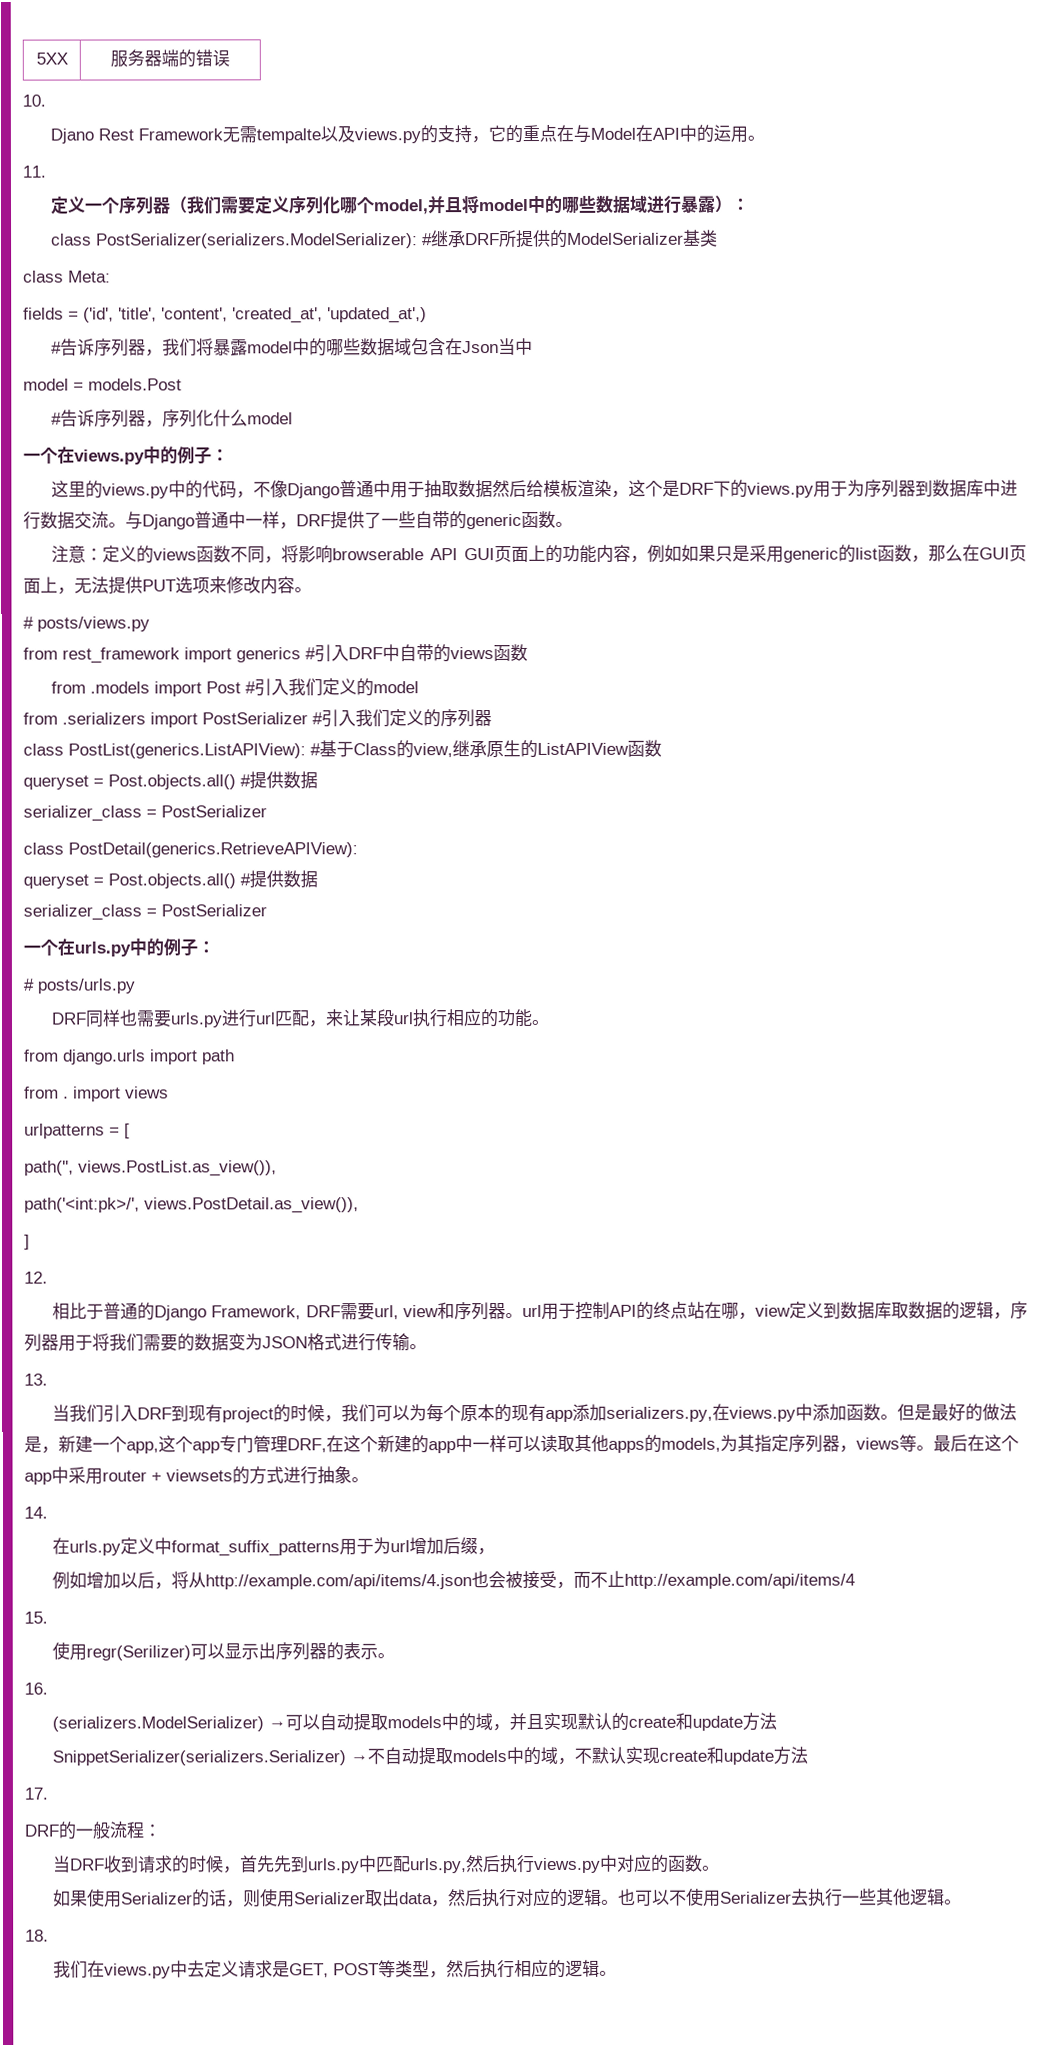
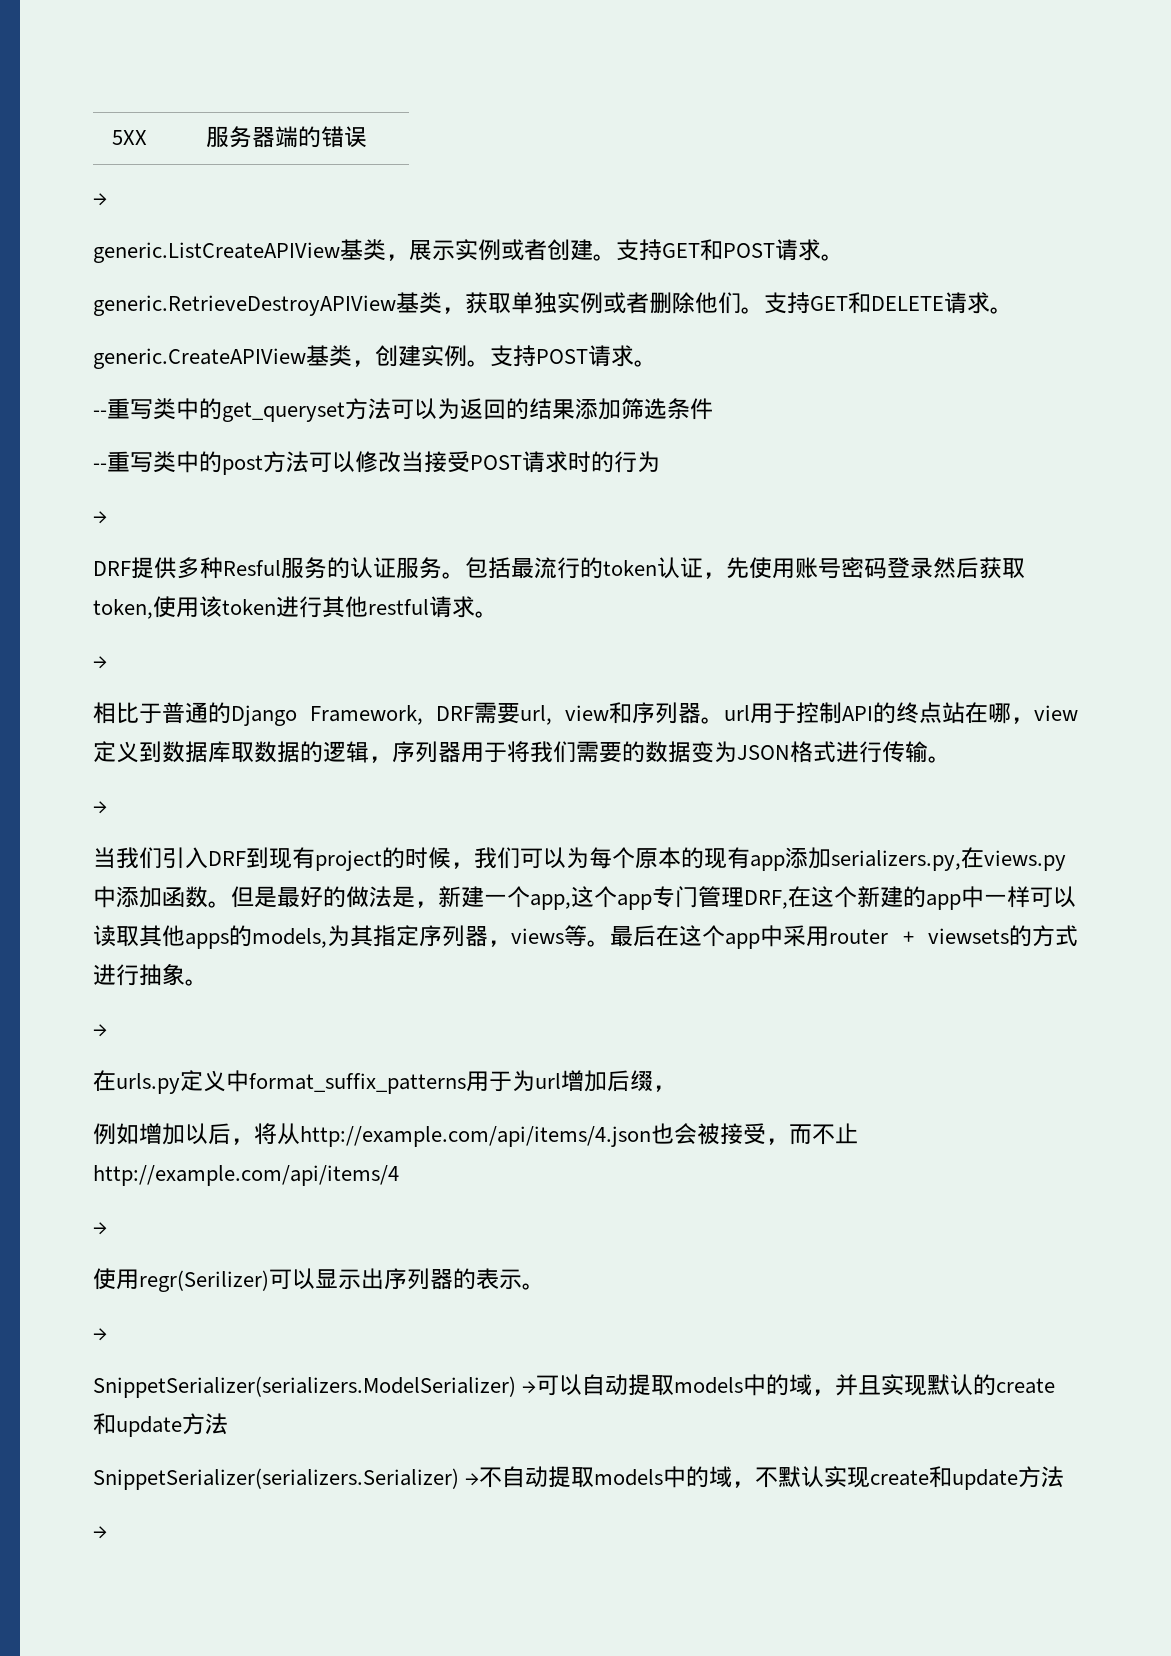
  5XX | 服务器端的错误
- 10.
- Djano Rest Framework无需tempalte以及views.py的支持，它的重点在与Model在API中的运用。
- 11.
- 定义一个序列器（我们需要定义序列化哪个model,并且将model中的哪些数据域进行暴露）：
- class PostSerializer(serializers.ModelSerializer): #继承DRF所提供的ModelSerializer基类
- class Meta:
- fields = ('id', 'title', 'content', 'created_at', 'updated_at',)
- #告诉序列器，我们将暴露model中的哪些数据域包含在Json当中
- model = models.Post
- #告诉序列器，序列化什么model
- 一个在views.py中的例子：
- 这里的views.py中的代码，不像Django普通中用于抽取数据然后给模板渲染，这个是DRF下的views.py用于为序列器到数据库中进行数据交流。与Django普通中一样，DRF提供了一些自带的generic函数。
- 注意：定义的views函数不同，将影响browserable API GUI页面上的功能内容，例如如果只是采用generic的list函数，那么在GUI页面上，无法提供PUT选项来修改内容。
- # posts/views.py
- from rest_framework import generics #引入DRF中自带的views函数
- from .models import Post #引入我们定义的model
- from .serializers import PostSerializer #引入我们定义的序列器
- class PostList(generics.ListAPIView): #基于Class的view,继承原生的ListAPIView函数
- queryset = Post.objects.all() #提供数据
- serializer_class = PostSerializer
- class PostDetail(generics.RetrieveAPIView):
- queryset = Post.objects.all() #提供数据
- serializer_class = PostSerializer
- 一个在urls.py中的例子：
- # posts/urls.py
- DRF同样也需要urls.py进行url匹配，来让某段url执行相应的功能。
- from django.urls import path
- from . import views
- urlpatterns = [
- path('', views.PostList.as_view()),
- path('<int:pk>/', views.PostDetail.as_view()),
- ]
- 12.
+ →
+ generic.ListCreateAPIView基类，展示实例或者创建。支持GET和POST请求。
+ generic.RetrieveDestroyAPIView基类，获取单独实例或者删除他们。支持GET和DELETE请求。
+ generic.CreateAPIView基类，创建实例。支持POST请求。
+ --重写类中的get_queryset方法可以为返回的结果添加筛选条件
+ --重写类中的post方法可以修改当接受POST请求时的行为
+ →
+ DRF提供多种Resful服务的认证服务。包括最流行的token认证，先使用账号密码登录然后获取token,使用该token进行其他restful请求。
+ →
  相比于普通的Django Framework, DRF需要url, view和序列器。url用于控制API的终点站在哪，view定义到数据库取数据的逻辑，序列器用于将我们需要的数据变为JSON格式进行传输。
- 13.
+ →
  最后在这个app中采用router + viewsets的方式进行抽象。
- 14.
+ →
  例如增加以后，将从http://example.com/api/items/4.json也会被接受，而不止http://example.com/api/items/4
- 15.
+ →
  使用regr(Serilizer)可以显示出序列器的表示。
- 16.
- (serializers.ModelSerializer) →可以自动提取models中的域，并且实现默认的create和update方法
+ →
+ SnippetSerializer(serializers.ModelSerializer) →可以自动提取models中的域，并且实现默认的create和update方法
  SnippetSerializer(serializers.Serializer) →不自动提取models中的域，不默认实现create和update方法
- 17.
- DRF的一般流程：
- 当DRF收到请求的时候，首先先到urls.py中匹配urls.py,然后执行views.py中对应的函数。
- 如果使用Serializer的话，则使用Serializer取出data，然后执行对应的逻辑。也可以不使用Serializer去执行一些其他逻辑。
- 18.
- 我们在views.py中去定义请求是GET, POST等类型，然后执行相应的逻辑。
+ →

